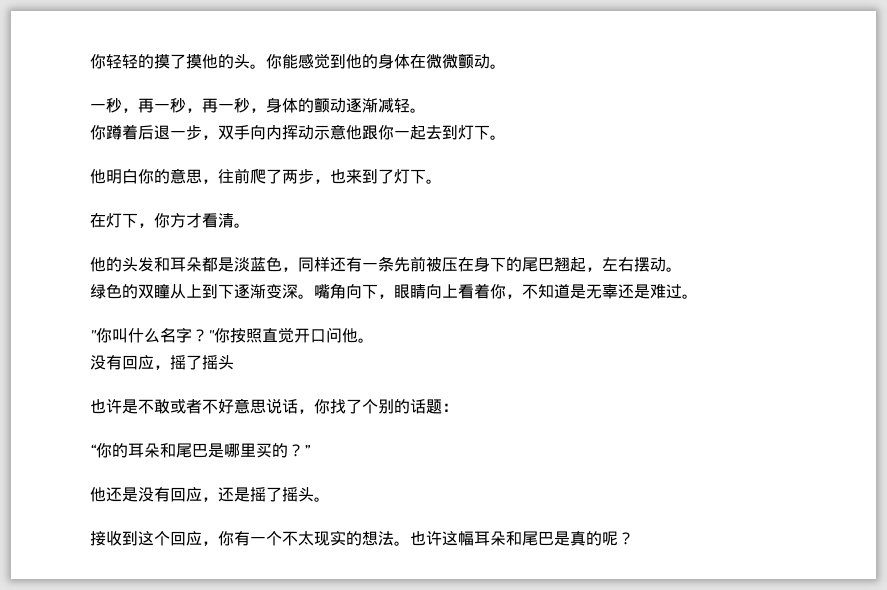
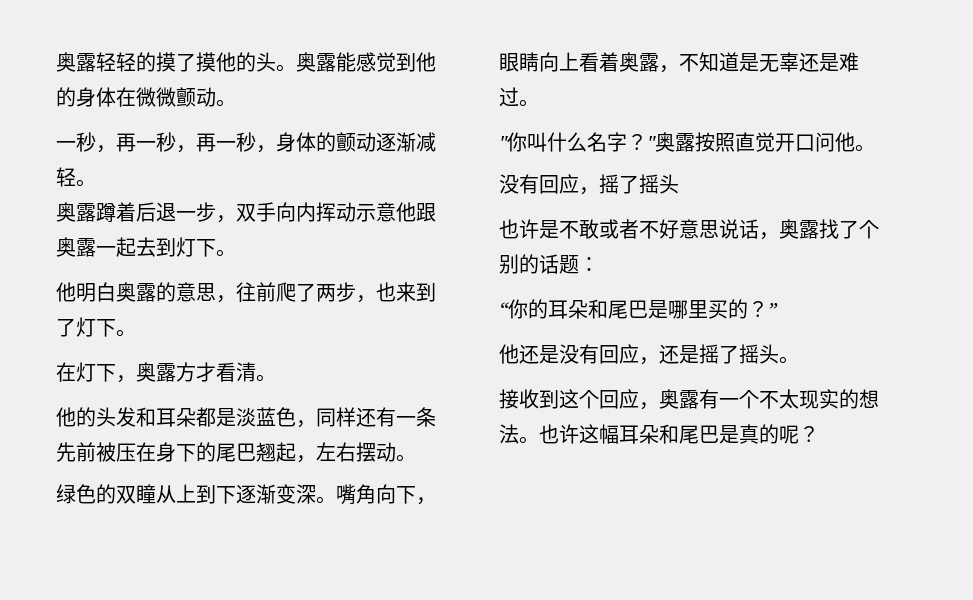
- 你轻轻的摸了摸他的头。
+ 奥露轻轻的摸了摸他的头。
- 你能感觉到他的身体在微微颤动。
+ 奥露能感觉到他的身体在微微颤动。
- 你蹲着后退一步，双手向内挥动示意他跟你一起去到灯下。
+ 奥露蹲着后退一步，双手向内挥动示意他跟奥露一起去到灯下。
- 他明白你的意思，往前爬了两步，也来到了灯下。
+ 他明白奥露的意思，往前爬了两步，也来到了灯下。
- 在灯下，你方才看清。
+ 在灯下，奥露方才看清。
- 嘴角向下，眼睛向上看着你，不知道是无辜还是难过。
+ 嘴角向下，眼睛向上看着奥露，不知道是无辜还是难过。
- "你按照直觉开口问他。
+ "奥露按照直觉开口问他。
- 也许是不敢或者不好意思说话，你找了个别的话题：
+ 也许是不敢或者不好意思说话，奥露找了个别的话题：
- 接收到这个回应，你有一个不太现实的想法。
+ 接收到这个回应，奥露有一个不太现实的想法。

